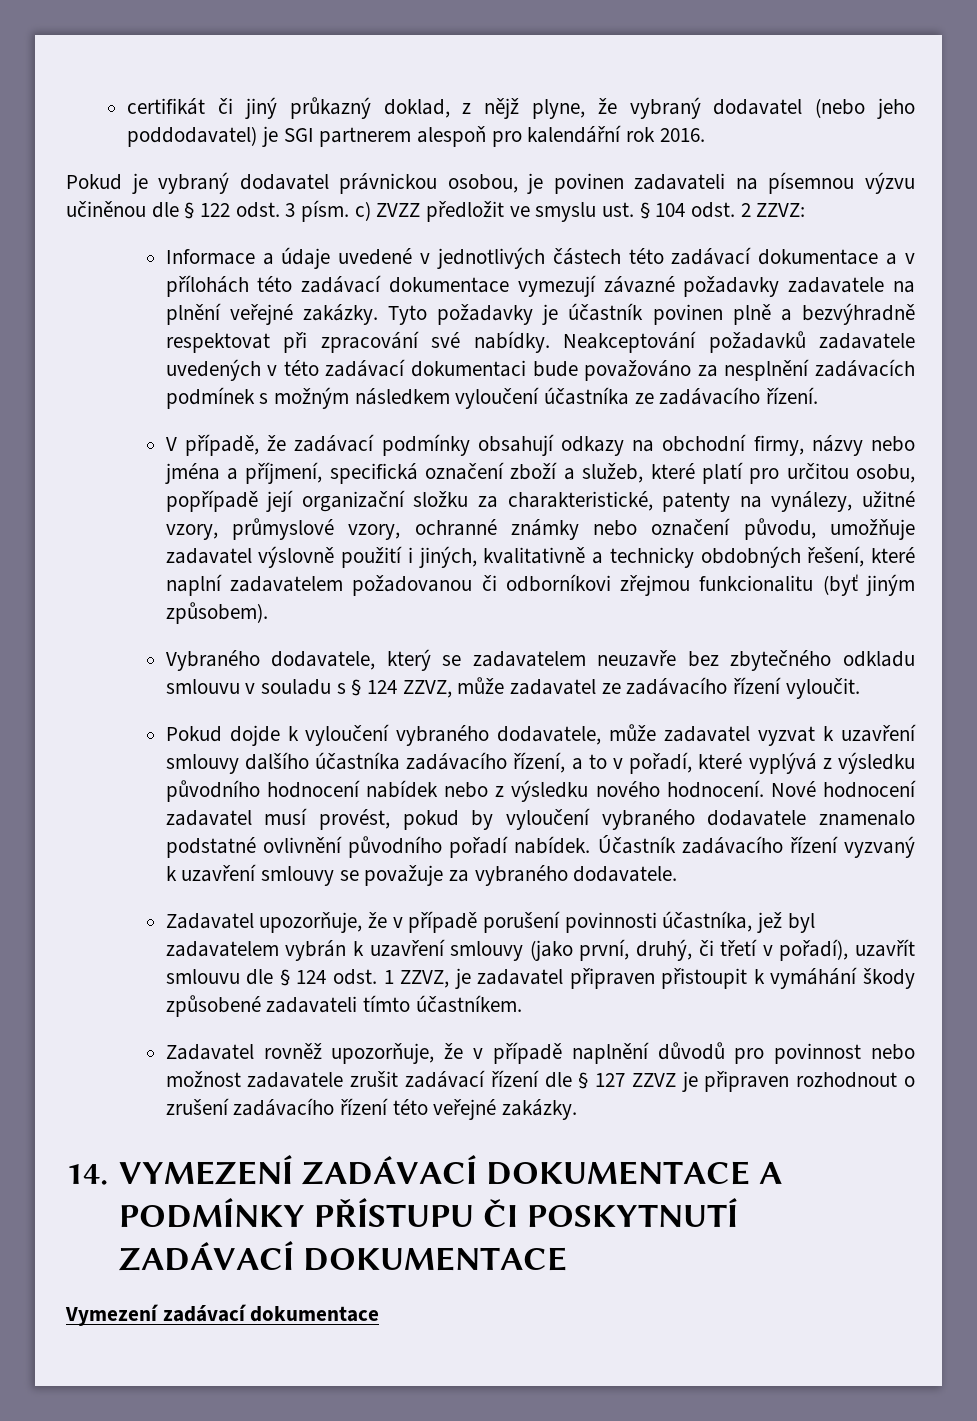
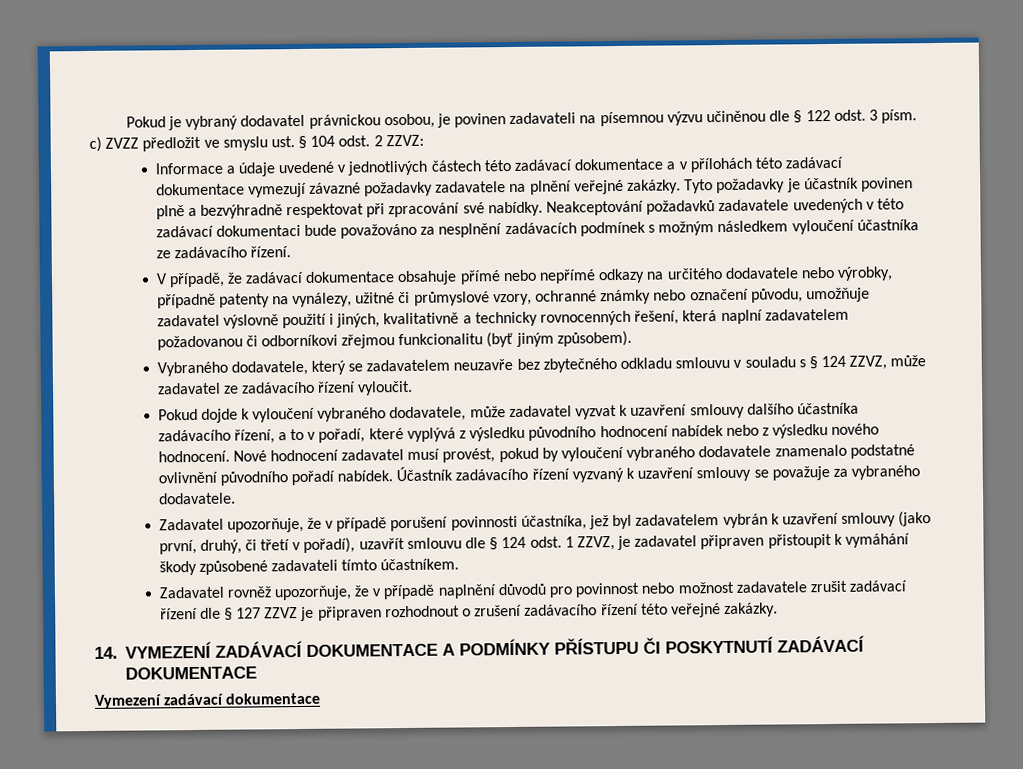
- certifikát či jiný průkazný doklad, z nějž plyne, že vybraný dodavatel (nebo jeho poddodavatel) je SGI partnerem alespoň pro kalendářní rok 2016.
- V případě, že zadávací podmínky obsahují odkazy na obchodní firmy, názvy nebo jména a příjmení, specifická označení zboží a služeb, které platí pro určitou osobu, popřípadě její organizační složku za charakteristické, patenty na vynálezy, užitné vzory, průmyslové vzory, ochranné známky nebo označení původu, umožňuje zadavatel výslovně použití i jiných, kvalitativně a technicky obdobných řešení, které naplní zadavatelem požadovanou či odborníkovi zřejmou funkcionalitu (byť jiným způsobem).
+ V případě, že zadávací dokumentace obsahuje přímé nebo nepřímé odkazy na určitého dodavatele nebo výrobky, případně patenty na vynálezy, užitné či průmyslové vzory, ochranné známky nebo označení původu, umožňuje zadavatel výslovně použití i jiných, kvalitativně a technicky rovnocenných řešení, která naplní zadavatelem požadovanou či odborníkovi zřejmou funkcionalitu (byť jiným způsobem).

